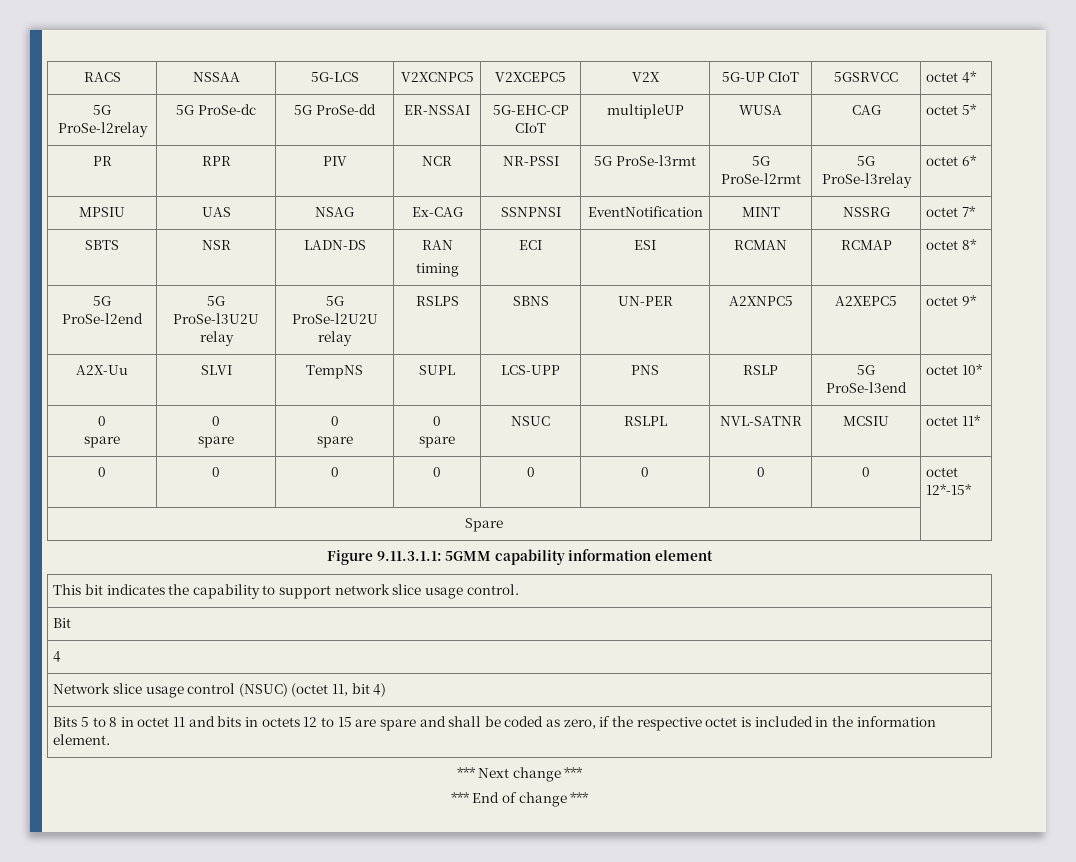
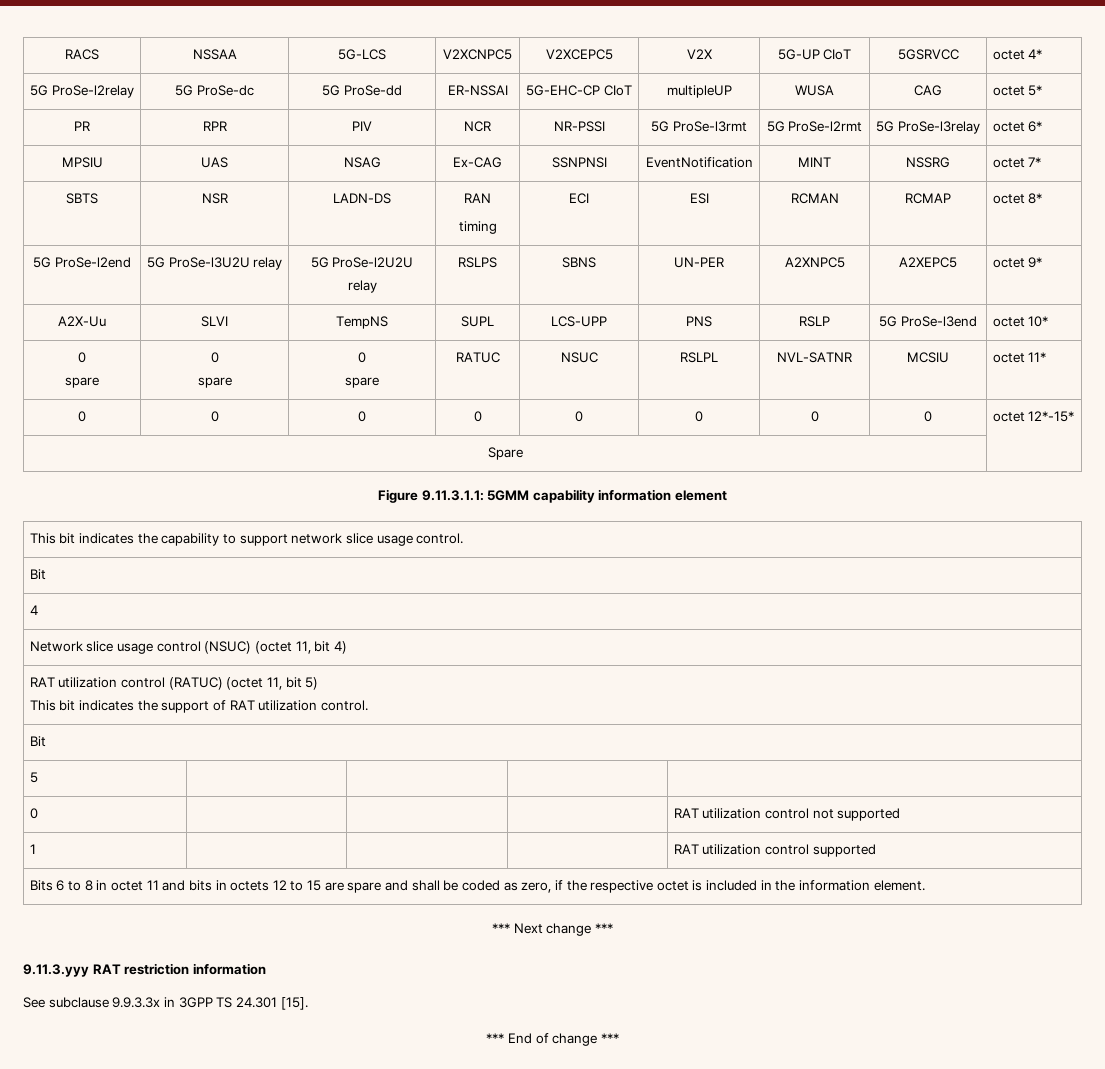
  A2X-Uu | SLVI | TempNS | SUPL | LCS-UPP | PNS | RSLP | 5G ProSe-l3end | octet 10*
  0
  spare | 0
  spare | 0
- spare | 0
- spare | NSUC | RSLPL | NVL-SATNR | MCSIU | octet 11*
+ spare | RATUC | NSUC | RSLPL | NVL-SATNR | MCSIU | octet 11*
+ RAT utilization control (RATUC) (octet 11, bit 5)
+ This bit indicates the support of RAT utilization control.
+ Bit
+ 5 | | | |
+ 0 | | | | RAT utilization control not supported
+ 1 | | | | RAT utilization control supported
- Bits 5 to 8 in octet 11 and bits in octets 12 to 15 are spare and shall be coded as zero, if the respective octet is included in the information element.
+ Bits 6 to 8 in octet 11 and bits in octets 12 to 15 are spare and shall be coded as zero, if the respective octet is included in the information element.
+ 9.11.3.yyy RAT restriction information
+ See subclause 9.9.3.3x in 3GPP TS 24.301 [15].

